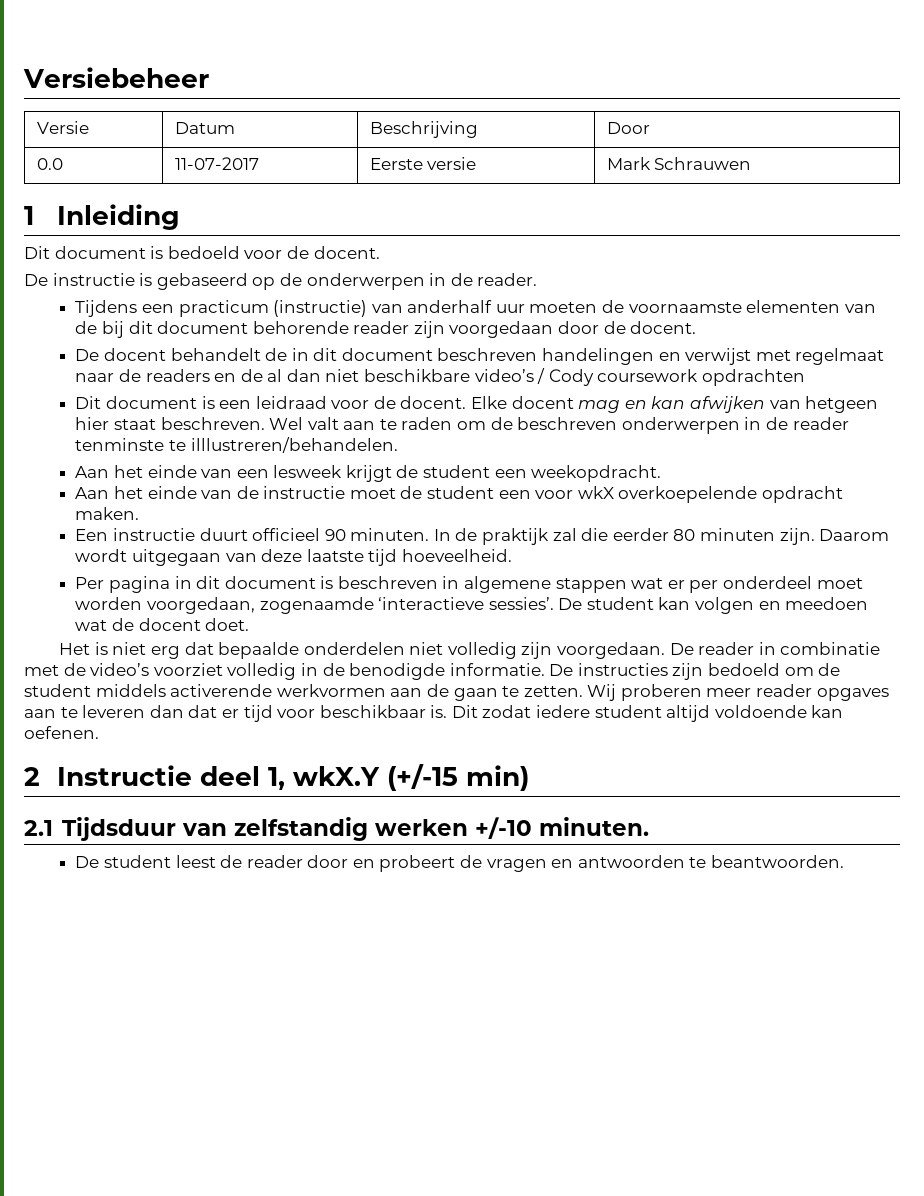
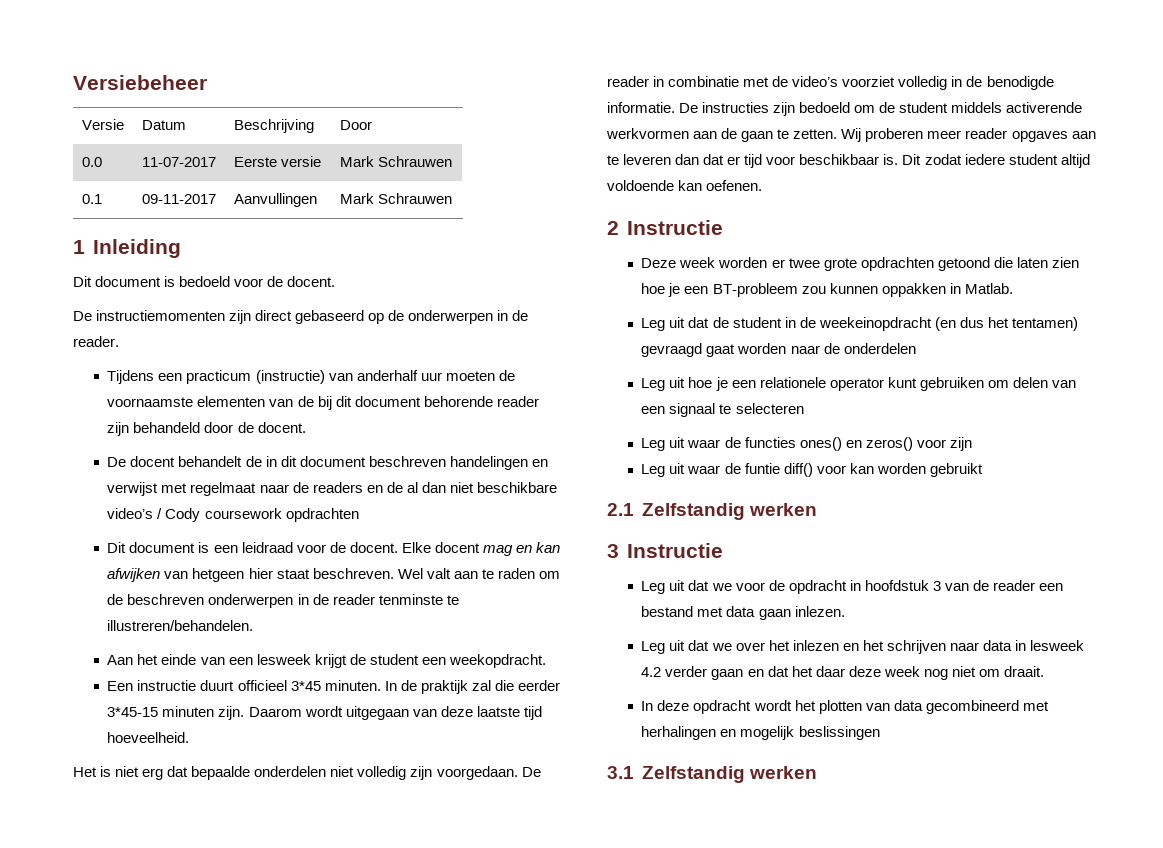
+ 0.1 | 09-11-2017 | Aanvullingen | Mark Schrauwen
- De instructie is gebaseerd op de onderwerpen in de reader.
+ De instructiemomenten zijn direct gebaseerd op de onderwerpen in de reader.
- Tijdens een practicum (instructie) van anderhalf uur moeten de voornaamste elementen van de bij dit document behorende reader zijn voorgedaan door de docent.
+ Tijdens een practicum (instructie) van anderhalf uur moeten de voornaamste elementen van de bij dit document behorende reader zijn behandeld door de docent.
- Wel valt aan te raden om de beschreven onderwerpen in de reader tenminste te illlustreren/behandelen.
+ Wel valt aan te raden om de beschreven onderwerpen in de reader tenminste te illustreren/behandelen.
- Aan het einde van de instructie moet de student een voor wkX overkoepelende opdracht maken.
- Een instructie duurt officieel 90 minuten.
+ Een instructie duurt officieel 3*45 minuten.
- In de praktijk zal die eerder 80 minuten zijn.
+ In de praktijk zal die eerder 3*45-15 minuten zijn.
- Per pagina in dit document is beschreven in algemene stappen wat er per onderdeel moet worden voorgedaan, zogenaamde ‘interactieve sessies’. De student kan volgen en meedoen wat de docent doet.
- 2 Instructie deel 1, wkX.Y (+/-15 min)
- 2.1 Tijdsduur van zelfstandig werken +/-10 minuten.
- De student leest de reader door en probeert de vragen en antwoorden te beantwoorden.
+ 2 Instructie
+ Deze week worden er twee grote opdrachten getoond die laten zien hoe je een BT-probleem zou kunnen oppakken in Matlab.
+ Leg uit dat de student in de weekeinopdracht (en dus het tentamen) gevraagd gaat worden naar de onderdelen
+ Leg uit hoe je een relationele operator kunt gebruiken om delen van een signaal te selecteren
+ Leg uit waar de functies ones() en zeros() voor zijn
+ Leg uit waar de funtie diff() voor kan worden gebruikt
+ 2.1 Zelfstandig werken
+ 3 Instructie
+ Leg uit dat we voor de opdracht in hoofdstuk 3 van de reader een bestand met data gaan inlezen.
+ Leg uit dat we over het inlezen en het schrijven naar data in lesweek 4.2 verder gaan en dat het daar deze week nog niet om draait.
+ In deze opdracht wordt het plotten van data gecombineerd met herhalingen en mogelijk beslissingen
+ 3.1 Zelfstandig werken

